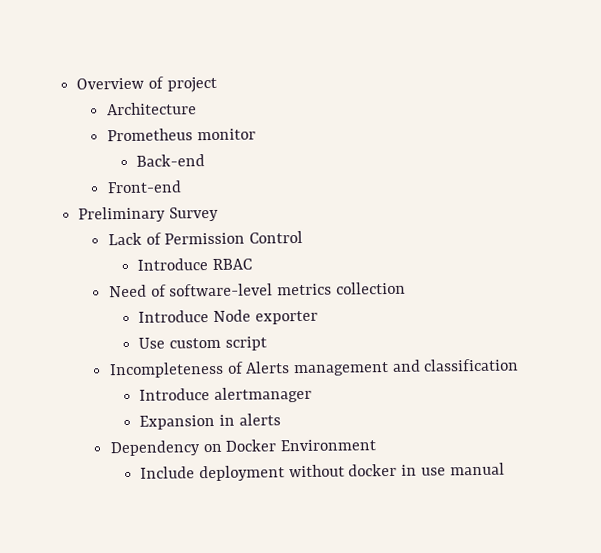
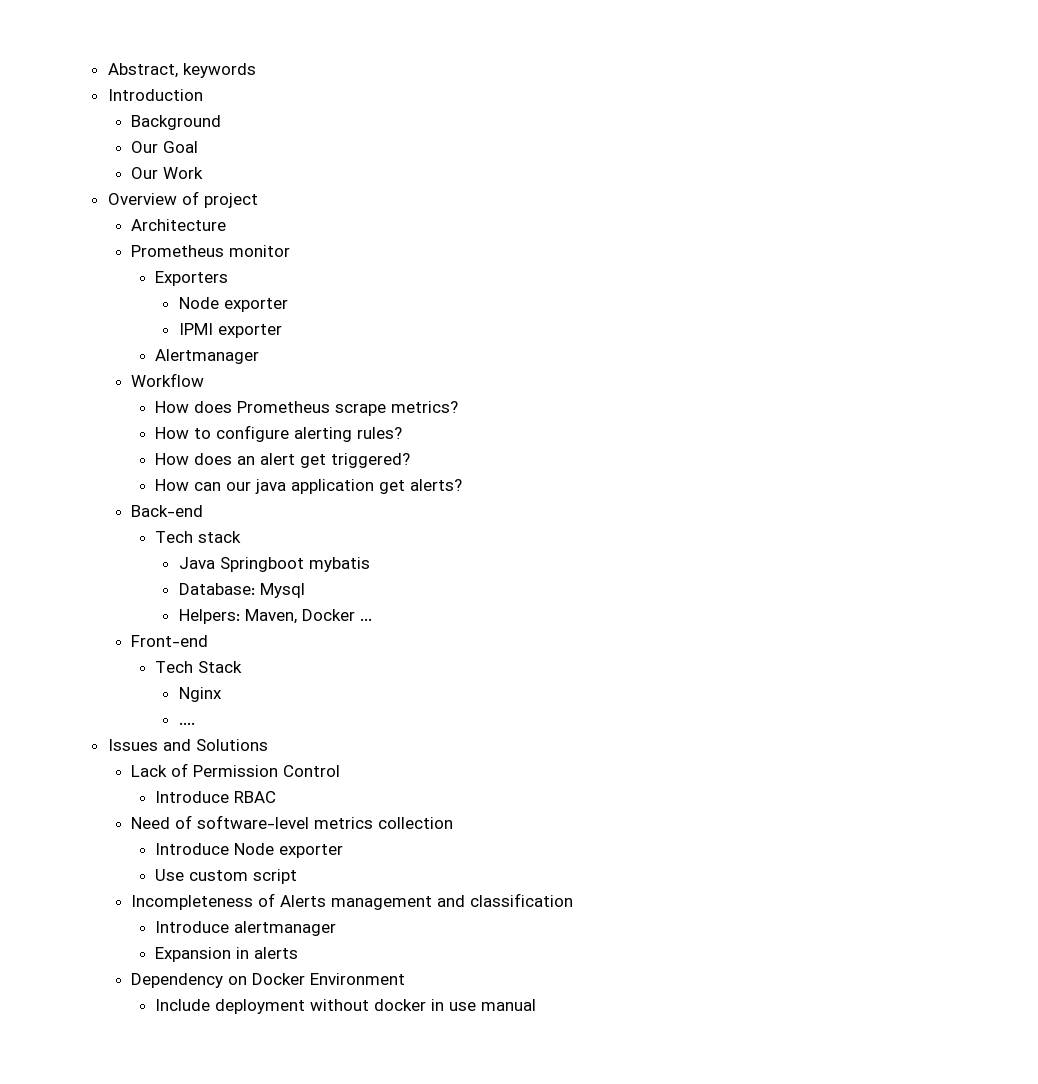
+ Abstract, keywords
+ Introduction
+ Background
+ Our Goal
+ Our Work
+ Exporters
+ Node exporter
+ IPMI exporter
+ Alertmanager
+ Workflow
+ How does Prometheus scrape metrics?
+ How to configure alerting rules?
+ How does an alert get triggered?
+ How can our java application get alerts?
  Back-end
+ Tech stack
+ Java Springboot mybatis
+ Database: Mysql
+ Helpers: Maven, Docker ...
  Front-end
- Preliminary Survey
+ Tech Stack
+ Nginx
+ ....
+ Issues and Solutions

